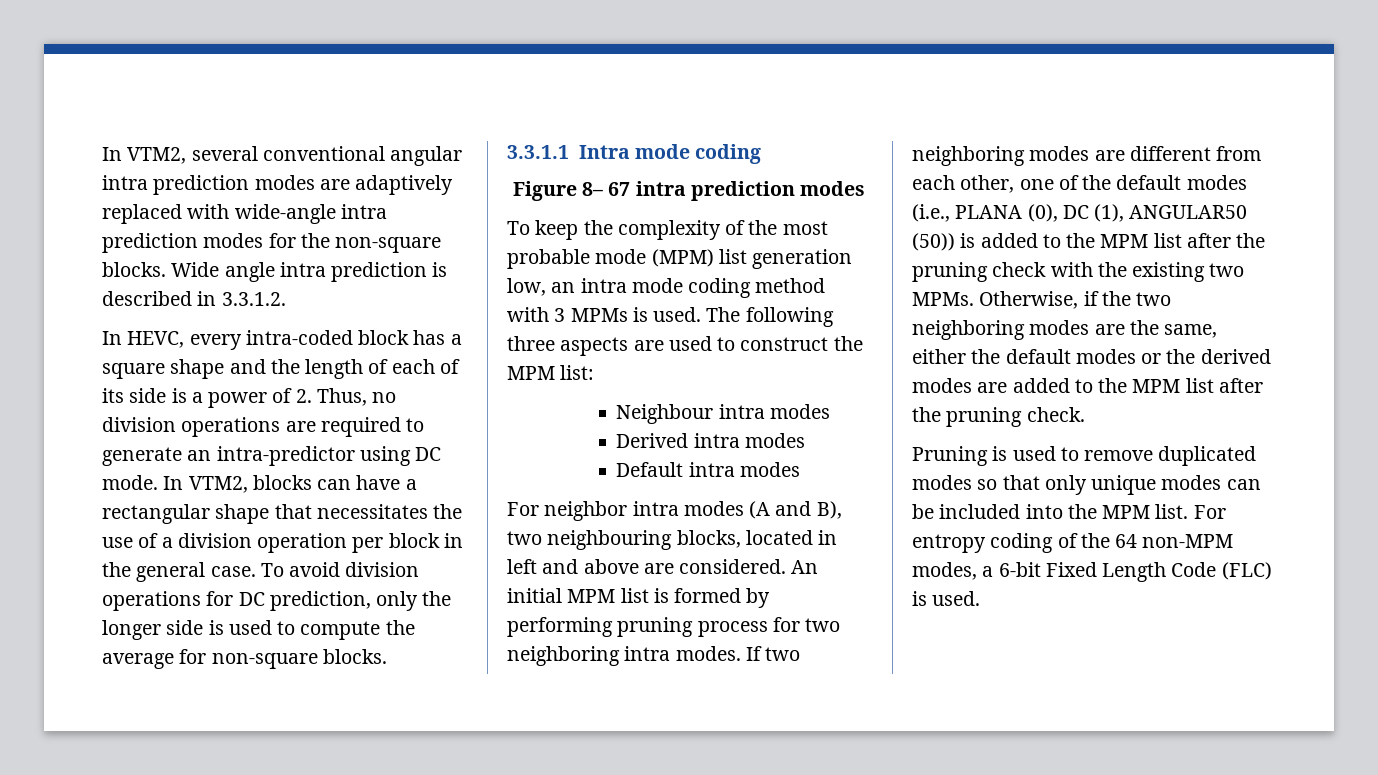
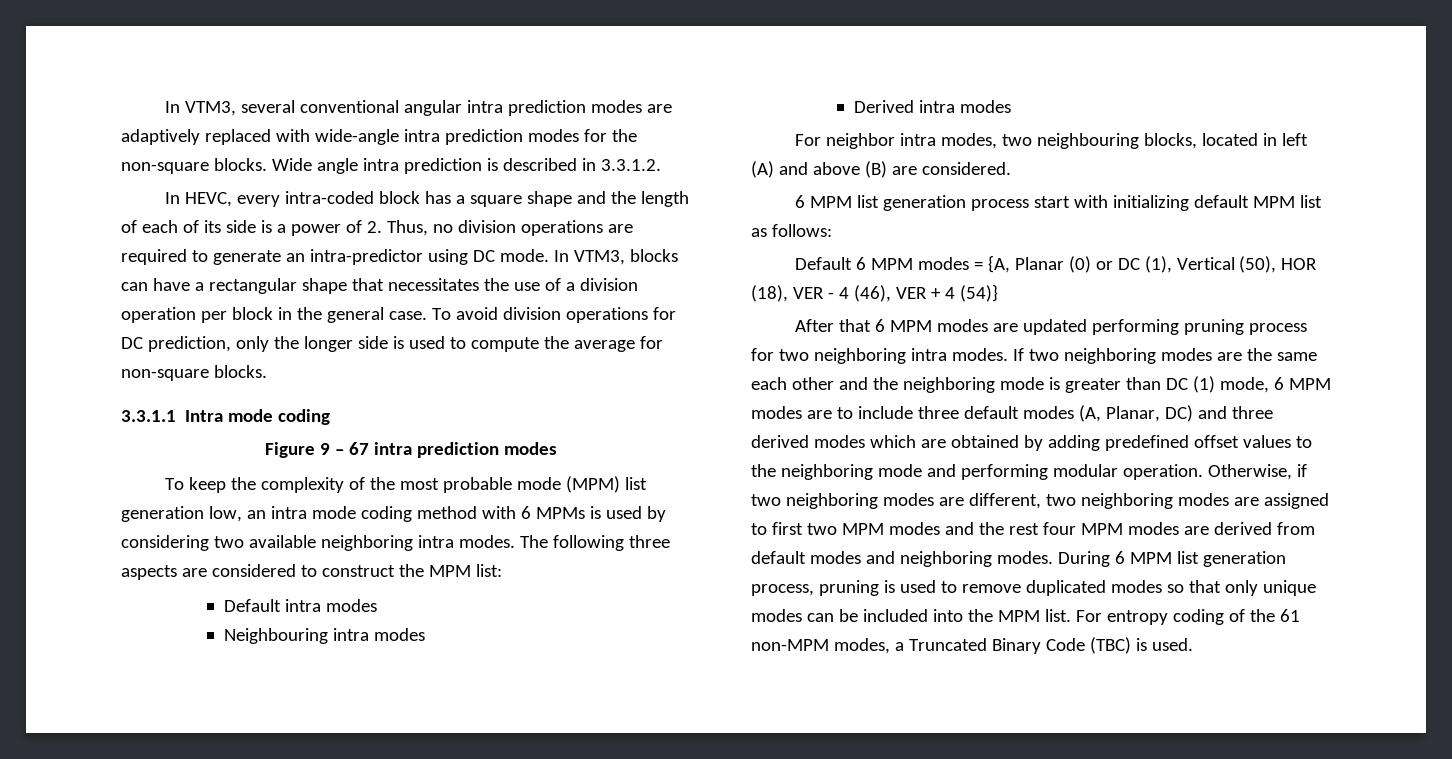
- In VTM2, several conventional angular intra prediction modes are adaptively replaced with wide-angle intra prediction modes for the non-square blocks.
+ In VTM3, several conventional angular intra prediction modes are adaptively replaced with wide-angle intra prediction modes for the non-square blocks.
- In VTM2, blocks can have a rectangular shape that necessitates the use of a division operation per block in the general case.
+ In VTM3, blocks can have a rectangular shape that necessitates the use of a division operation per block in the general case.
- Figure 8– 67 intra prediction modes
+ Figure 9 – 67 intra prediction modes
- To keep the complexity of the most probable mode (MPM) list generation low, an intra mode coding method with 3 MPMs is used.
+ To keep the complexity of the most probable mode (MPM) list generation low, an intra mode coding method with 6 MPMs is used by considering two available neighboring intra modes.
- The following three aspects are used to construct the MPM list:
+ The following three aspects are considered to construct the MPM list:
- Neighbour intra modes
+ Default intra modes
+ Neighbouring intra modes
- Default intra modes
- For neighbor intra modes (A and B), two neighbouring blocks, located in left and above are considered. An initial MPM list is formed by performing pruning process for two neighboring intra modes.
+ For neighbor intra modes, two neighbouring blocks, located in left (A) and above (B) are considered.
+ 6 MPM list generation process start with initializing default MPM list as follows:
+ Default 6 MPM modes = {A, Planar (0) or DC (1), Vertical (50), HOR (18), VER - 4 (46), VER + 4 (54)}
+ After that 6 MPM modes are updated performing pruning process for two neighboring intra modes.
- If two neighboring modes are different from each other, one of the default modes (i.e., PLANA (0), DC (1), ANGULAR50 (50)) is added to the MPM list after the pruning check with the existing two MPMs.
+ If two neighboring modes are the same each other and the neighboring mode is greater than DC (1) mode, 6 MPM modes are to include three default modes (A, Planar, DC) and three derived modes which are obtained by adding predefined offset values to the neighboring mode and performing modular operation.
- Otherwise, if the two neighboring modes are the same, either the default modes or the derived modes are added to the MPM list after the pruning check.
- Pruning is used to remove duplicated modes so that only unique modes can be included into the MPM list.
+ Otherwise, if two neighboring modes are different, two neighboring modes are assigned to first two MPM modes and the rest four MPM modes are derived from default modes and neighboring modes. During 6 MPM list generation process, pruning is used to remove duplicated modes so that only unique modes can be included into the MPM list.
- For entropy coding of the 64 non-MPM modes, a 6-bit Fixed Length Code (FLC) is used.
+ For entropy coding of the 61 non-MPM modes, a Truncated Binary Code (TBC) is used.

